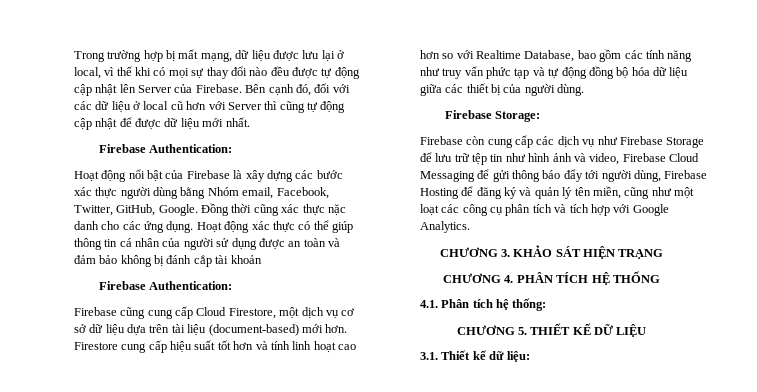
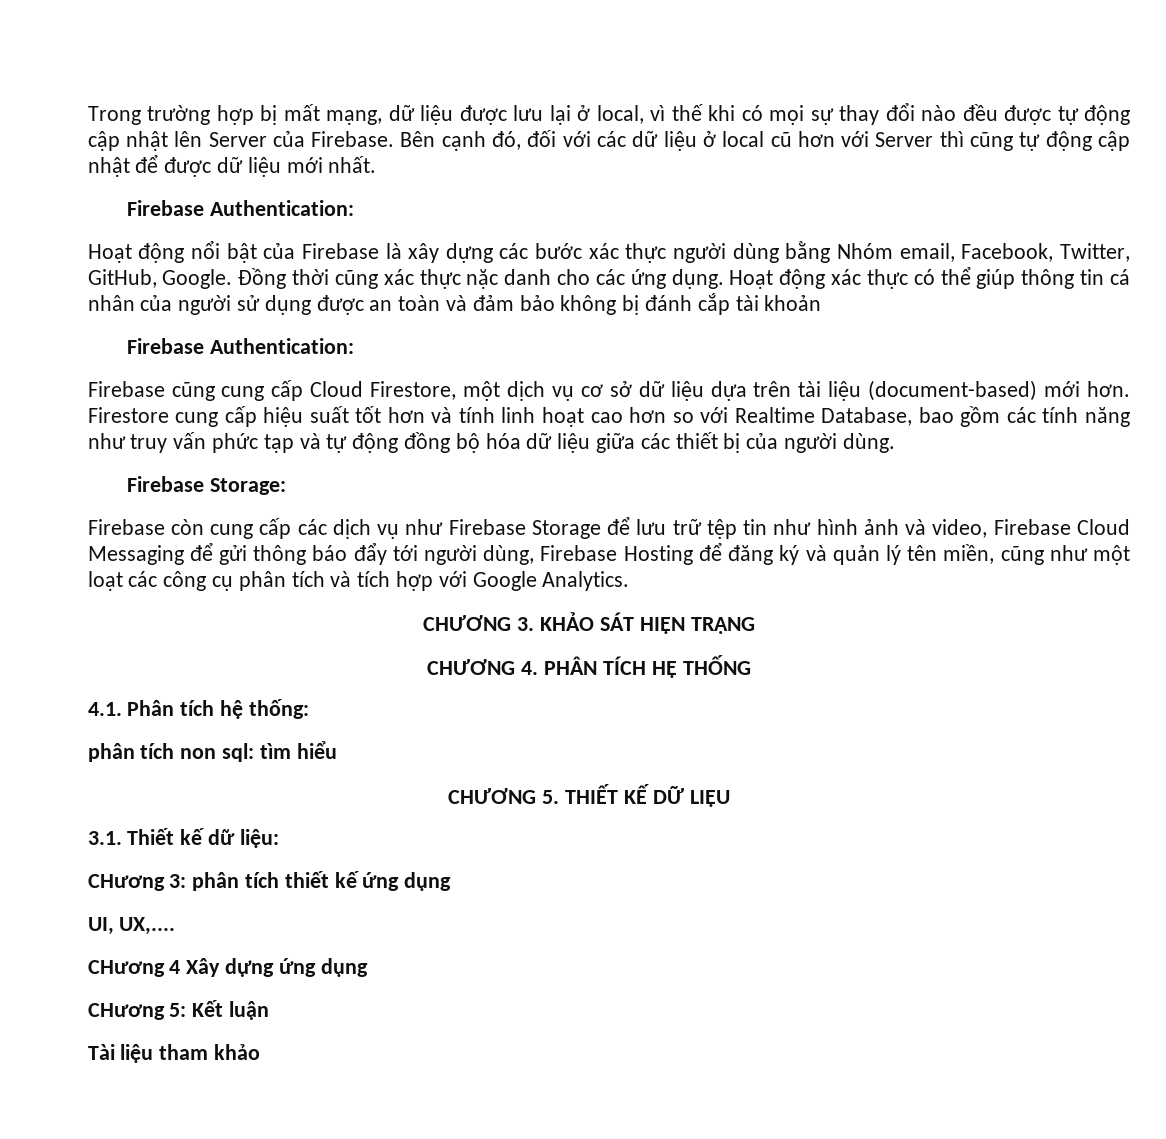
+ phân tích non sql: tìm hiểu
+ CHương 3: phân tích thiết kế ứng dụng
+ UI, UX,....
+ CHương 4 Xây dựng ứng dụng
+ CHương 5: Kết luận
+ Tài liệu tham khảo

